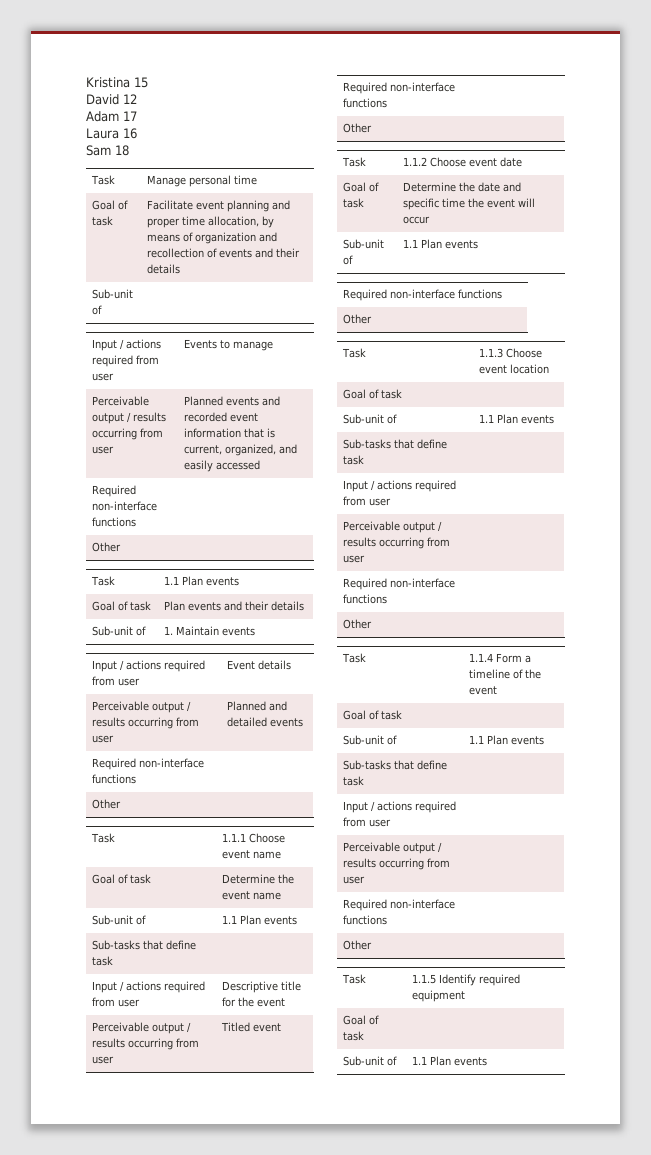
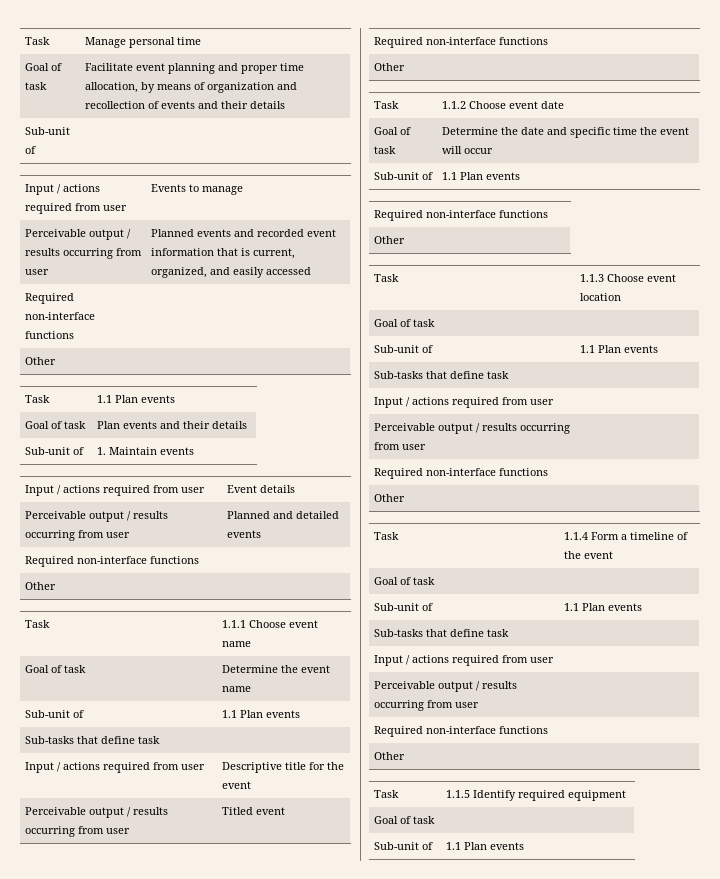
- Kristina 15
- David 12
- Adam 17
- Laura 16
- Sam 18

